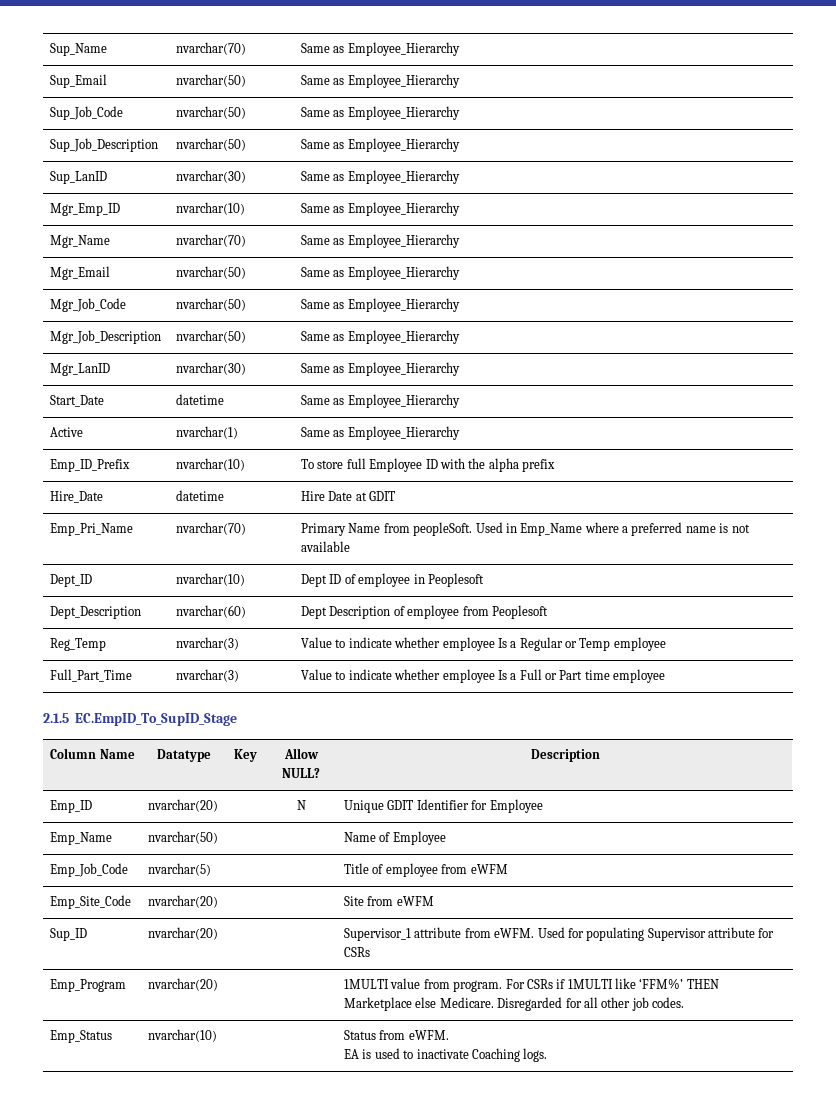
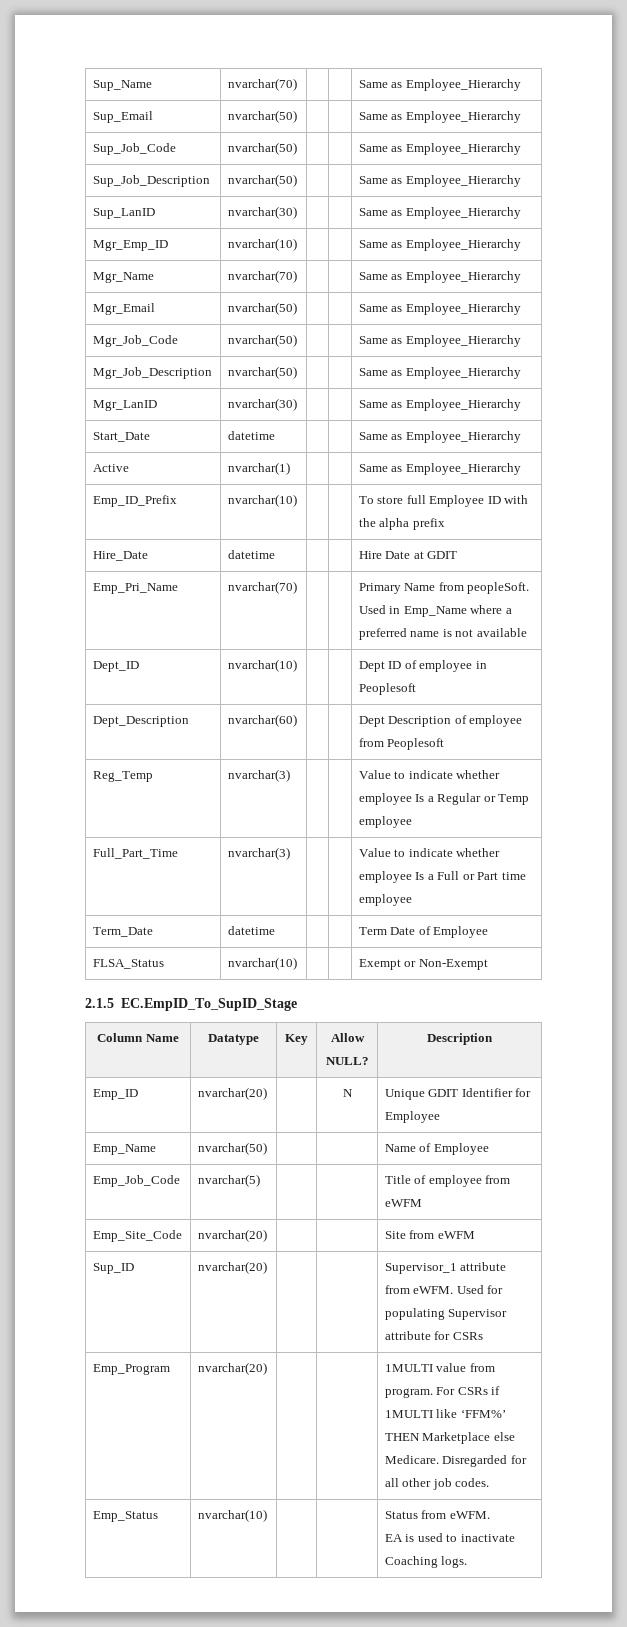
+ Term_Date | datetime | | | Term Date of Employee
+ FLSA_Status | nvarchar(10) | | | Exempt or Non-Exempt

